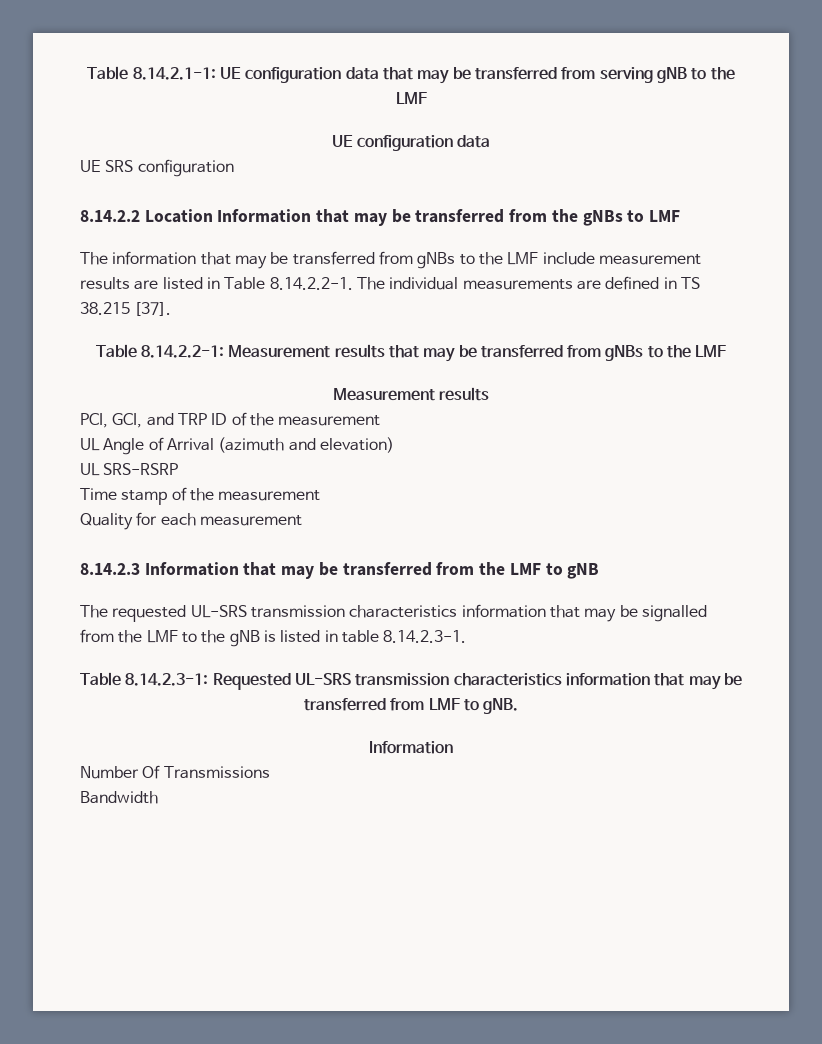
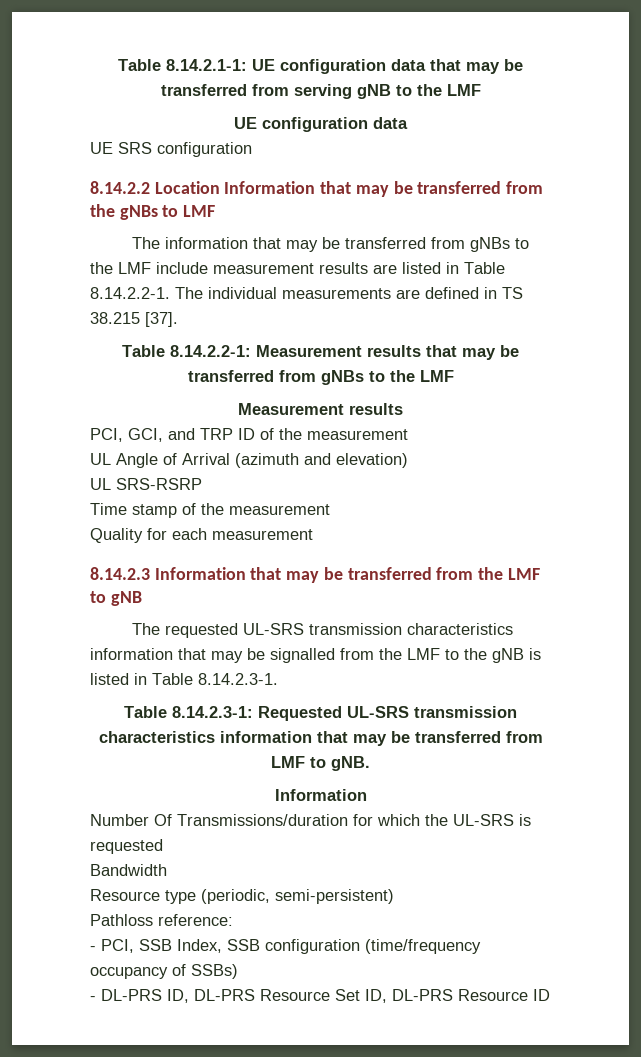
- The requested UL-SRS transmission characteristics information that may be signalled from the LMF to the gNB is listed in table 8.14.2.3-1.
+ The requested UL-SRS transmission characteristics information that may be signalled from the LMF to the gNB is listed in Table 8.14.2.3-1.
- Number Of Transmissions
+ Number Of Transmissions/duration for which the UL-SRS is requested
  Bandwidth
+ Resource type (periodic, semi-persistent)
+ Pathloss reference:
+ - PCI, SSB Index, SSB configuration (time/frequency occupancy of SSBs)
+ - DL-PRS ID, DL-PRS Resource Set ID, DL-PRS Resource ID

